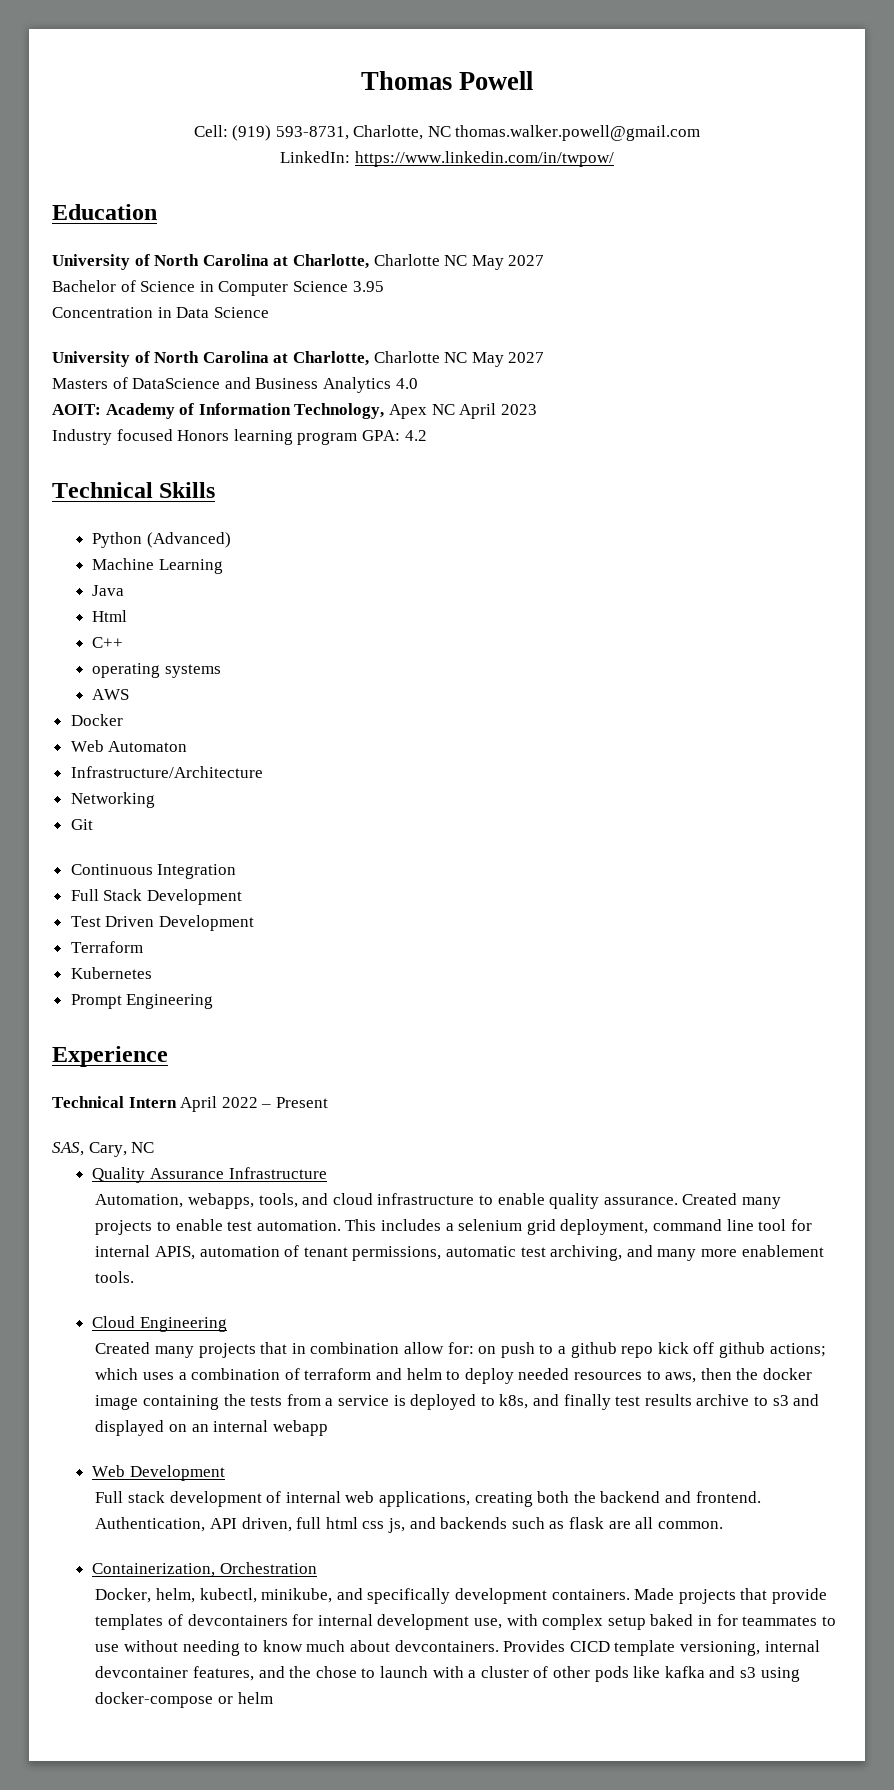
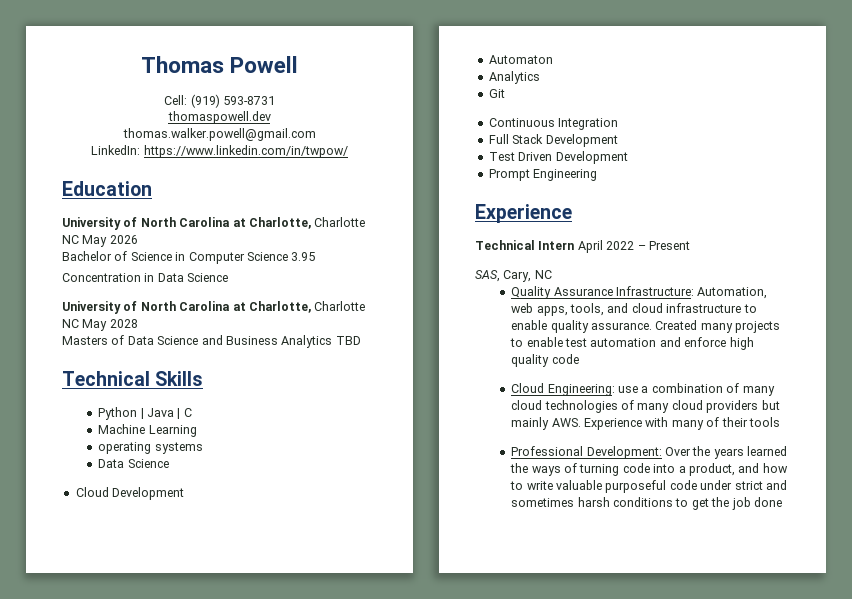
- Cell: (919) 593-8731, Charlotte, NC thomas.walker.powell@gmail.com
+ Cell: (919) 593-8731
+ thomaspowell.dev
+ thomas.walker.powell@gmail.com
  Education
- University of North Carolina at Charlotte, Charlotte NC May 2027
+ University of North Carolina at Charlotte, Charlotte NC May 2026
  Concentration in Data Science
- University of North Carolina at Charlotte, Charlotte NC May 2027
+ University of North Carolina at Charlotte, Charlotte NC May 2028
- Masters of DataScience and Business Analytics 4.0
- AOIT: Academy of Information Technology, Apex NC April 2023
- Industry focused Honors learning program GPA: 4.2
+ Masters of Data Science and Business Analytics TBD
- Python (Advanced)
+ Python | Java | C
- Java
- Html
- C++
  operating systems
- AWS
- Docker
- Web Automaton
- Infrastructure/Architecture
- Networking
+ Data Science
+ Cloud Development
+ Automaton
+ Analytics
- Terraform
- Kubernetes
- Quality Assurance Infrastructure
- Automation, webapps, tools, and cloud infrastructure to enable quality assurance.
+ Quality Assurance Infrastructure: Automation, web apps, tools, and cloud infrastructure to enable quality assurance.
- Created many projects to enable test automation. This includes a selenium grid deployment, command line tool for internal APIS, automation of tenant permissions, automatic test archiving, and many more enablement tools.
- Cloud Engineering
- Created many projects that in combination allow for: on push to a github repo kick off github actions; which uses a combination of terraform and helm to deploy needed resources to aws, then the docker image containing the tests from a service is deployed to k8s, and finally test results archive to s3 and displayed on an internal webapp
- Web Development
- Full stack development of internal web applications, creating both the backend and frontend. Authentication, API driven, full html css js, and backends such as flask are all common.
- Containerization, Orchestration
- Docker, helm, kubectl, minikube, and specifically development containers. Made projects that provide templates of devcontainers for internal development use, with complex setup baked in for teammates to use without needing to know much about devcontainers. Provides CICD template versioning, internal devcontainer features, and the chose to launch with a cluster of other pods like kafka and s3 using docker-compose or helm
+ Created many projects to enable test automation and enforce high quality code
+ Cloud Engineering: use a combination of many cloud technologies of many cloud providers but mainly AWS. Experience with many of their tools
+ Professional Development: Over the years learned the ways of turning code into a product, and how to write valuable purposeful code under strict and sometimes harsh conditions to get the job done

